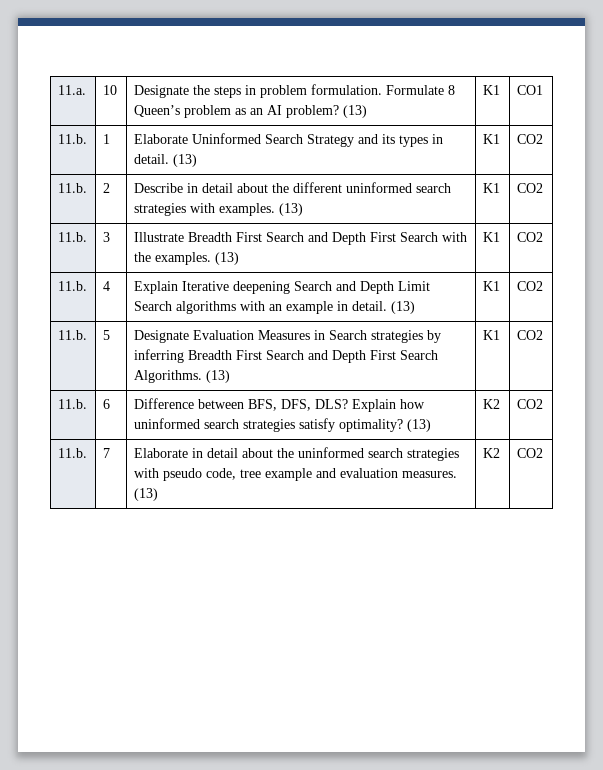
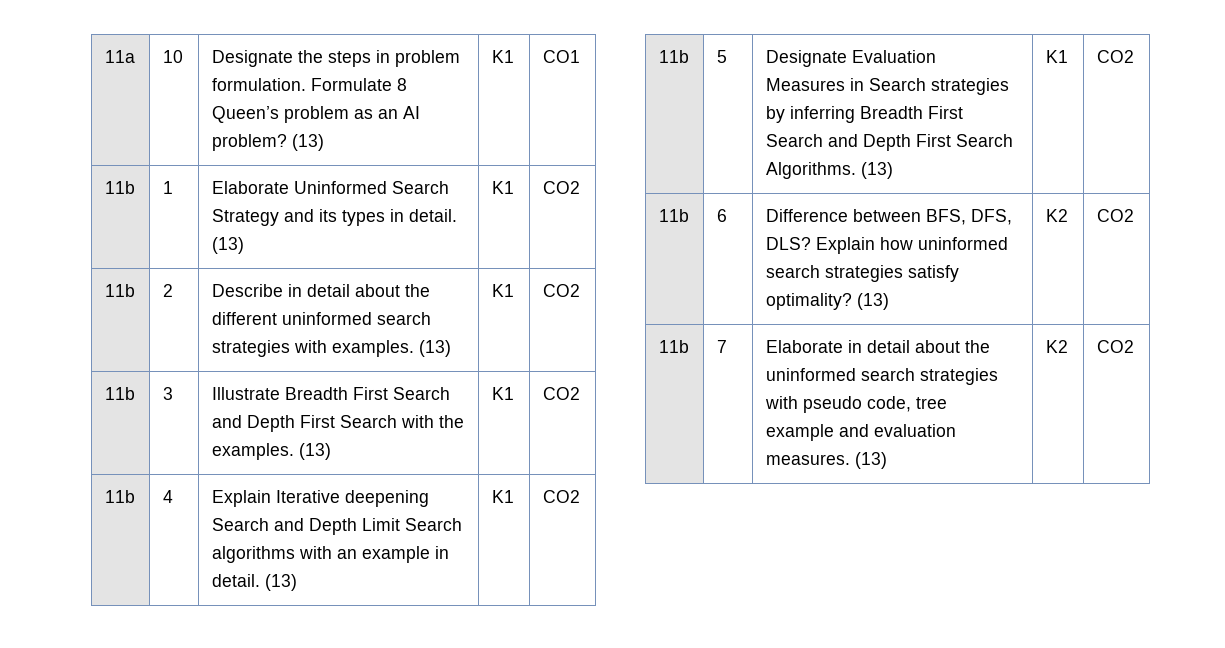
- 11.a. | 10 | Designate the steps in problem formulation. Formulate 8 Queen’s problem as an AI problem? (13) | K1 | CO1
+ 11a | 10 | Designate the steps in problem formulation. Formulate 8 Queen’s problem as an AI problem? (13) | K1 | CO1
- 11.b. | 1 | Elaborate Uninformed Search Strategy and its types in detail. (13) | K1 | CO2
+ 11b | 1 | Elaborate Uninformed Search Strategy and its types in detail. (13) | K1 | CO2
- 11.b. | 2 | Describe in detail about the different uninformed search strategies with examples. (13) | K1 | CO2
+ 11b | 2 | Describe in detail about the different uninformed search strategies with examples. (13) | K1 | CO2
- 11.b. | 3 | Illustrate Breadth First Search and Depth First Search with the examples. (13) | K1 | CO2
+ 11b | 3 | Illustrate Breadth First Search and Depth First Search with the examples. (13) | K1 | CO2
- 11.b. | 4 | Explain Iterative deepening Search and Depth Limit Search algorithms with an example in detail. (13) | K1 | CO2
+ 11b | 4 | Explain Iterative deepening Search and Depth Limit Search algorithms with an example in detail. (13) | K1 | CO2
- 11.b. | 5 | Designate Evaluation Measures in Search strategies by inferring Breadth First Search and Depth First Search Algorithms. (13) | K1 | CO2
+ 11b | 5 | Designate Evaluation Measures in Search strategies by inferring Breadth First Search and Depth First Search Algorithms. (13) | K1 | CO2
- 11.b. | 6 | Difference between BFS, DFS, DLS? Explain how uninformed search strategies satisfy optimality? (13) | K2 | CO2
+ 11b | 6 | Difference between BFS, DFS, DLS? Explain how uninformed search strategies satisfy optimality? (13) | K2 | CO2
- 11.b. | 7 | Elaborate in detail about the uninformed search strategies with pseudo code, tree example and evaluation measures. (13) | K2 | CO2
+ 11b | 7 | Elaborate in detail about the uninformed search strategies with pseudo code, tree example and evaluation measures. (13) | K2 | CO2

